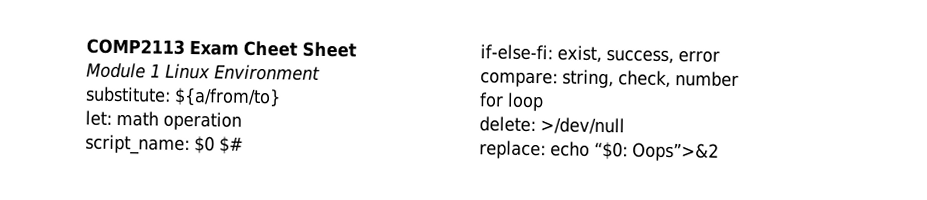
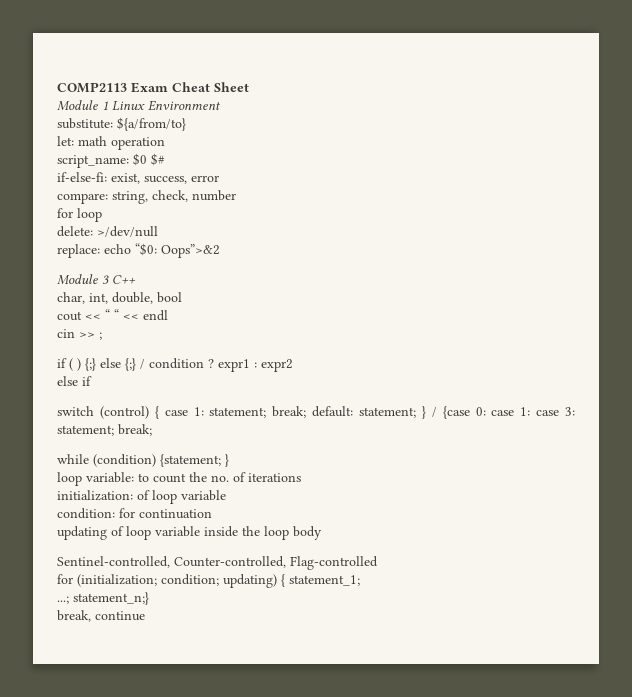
- COMP2113 Exam Cheet Sheet
+ COMP2113 Exam Cheat Sheet
+ Module 3 C++
+ char, int, double, bool
+ cout << “ “ << endl
+ cin >> ;
+ if ( ) {;} else {;} / condition ? expr1 : expr2
+ else if
+ switch (control) { case 1: statement; break; default: statement; } / {case 0: case 1: case 3: statement; break;
+ while (condition) {statement; }
+ loop variable: to count the no. of iterations
+ initialization: of loop variable
+ condition: for continuation
+ updating of loop variable inside the loop body
+ Sentinel-controlled, Counter-controlled, Flag-controlled
+ for (initialization; condition; updating) { statement_1;
+ ...; statement_n;}
+ break, continue

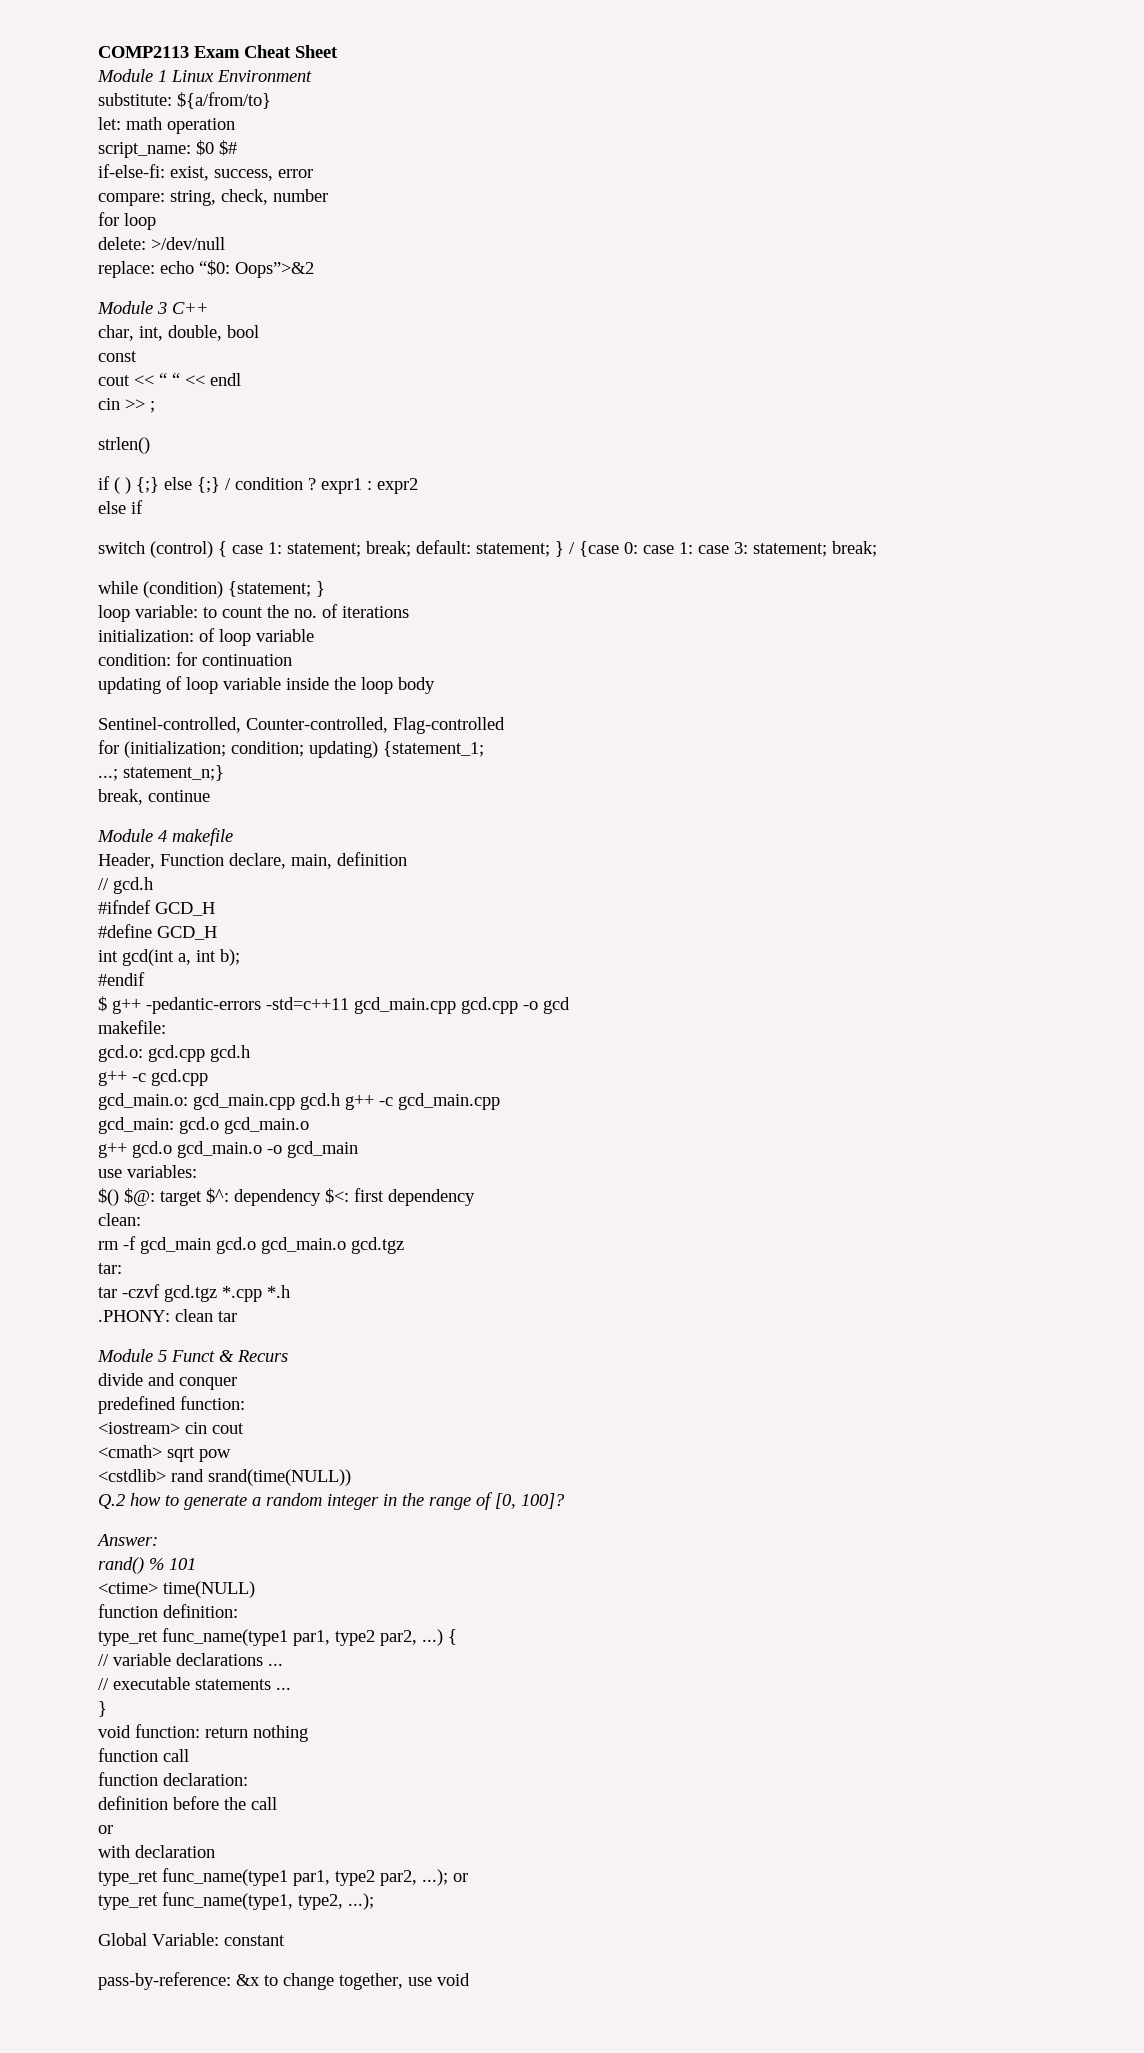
+ const
+ strlen()
- for (initialization; condition; updating) { statement_1;
+ for (initialization; condition; updating) {statement_1;
+ Module 4 makefile
+ Header, Function declare, main, definition
+ // gcd.h
+ #ifndef GCD_H
+ #define GCD_H
+ int gcd(int a, int b);
+ #endif
+ $ g++ -pedantic-errors -std=c++11 gcd_main.cpp gcd.cpp -o gcd
+ makefile:
+ gcd.o: gcd.cpp gcd.h
+ g++ -c gcd.cpp
+ gcd_main.o: gcd_main.cpp gcd.h g++ -c gcd_main.cpp
+ gcd_main: gcd.o gcd_main.o
+ g++ gcd.o gcd_main.o -o gcd_main
+ use variables:
+ $() $@: target $^: dependency $<: first dependency
+ clean:
+ rm -f gcd_main gcd.o gcd_main.o gcd.tgz
+ tar:
+ tar -czvf gcd.tgz *.cpp *.h
+ .PHONY: clean tar
+ Module 5 Funct & Recurs
+ divide and conquer
+ predefined function:
+ <iostream> cin cout
+ <cmath> sqrt pow
+ <cstdlib> rand srand(time(NULL))
+ Q.2 how to generate a random integer in the range of [0, 100]?
+ Answer:
+ rand() % 101
+ <ctime> time(NULL)
+ function definition:
+ type_ret func_name(type1 par1, type2 par2, ...) {
+ // variable declarations ...
+ // executable statements ...
+ }
+ void function: return nothing
+ function call
+ function declaration:
+ definition before the call
+ or
+ with declaration
+ type_ret func_name(type1 par1, type2 par2, ...); or
+ type_ret func_name(type1, type2, ...);
+ Global Variable: constant
+ pass-by-reference: &x to change together, use void

